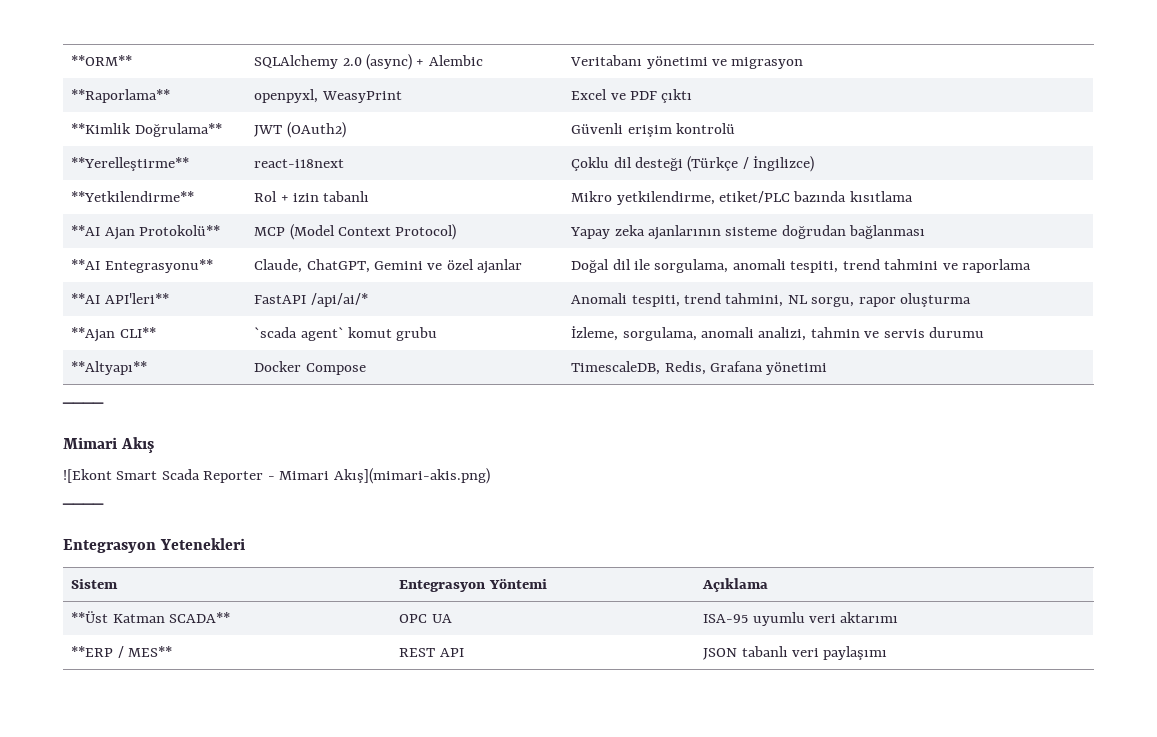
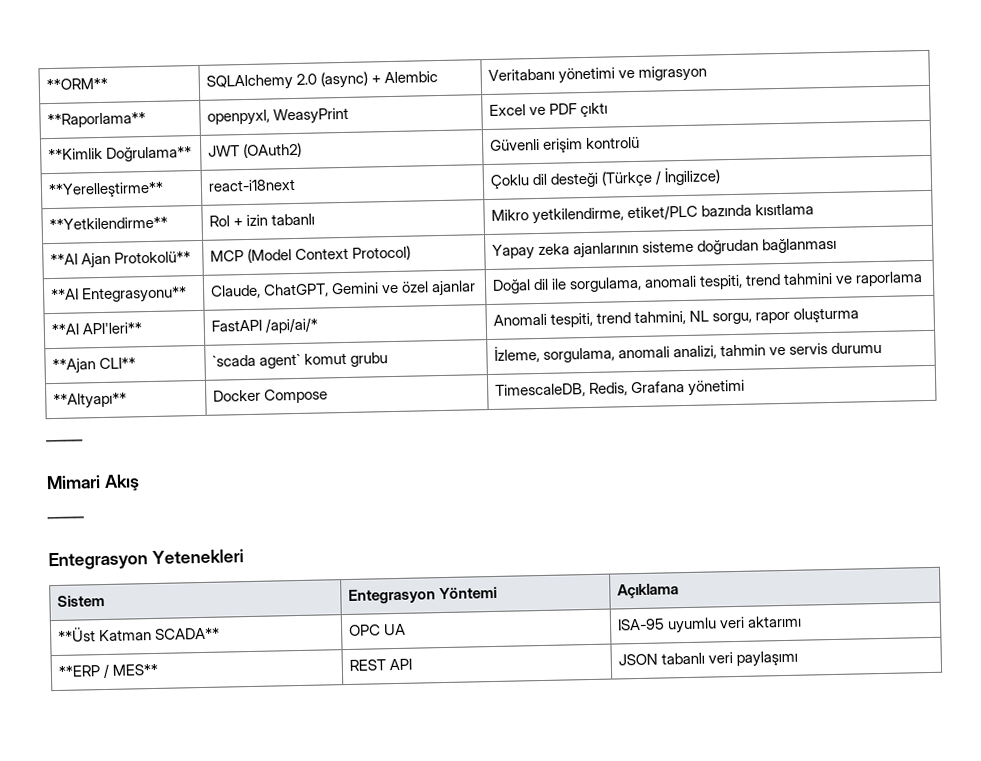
- ![Ekont Smart Scada Reporter - Mimari Akış](mimari-akis.png)

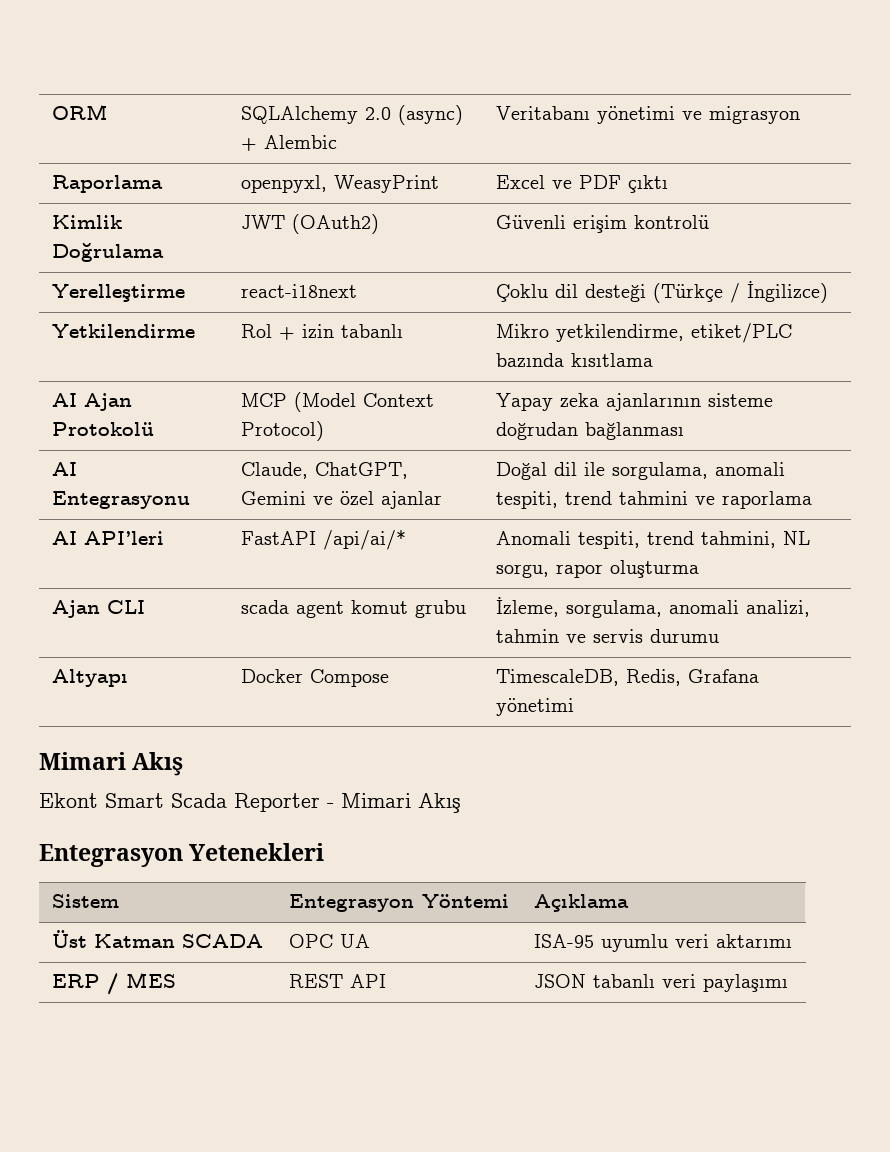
- **ORM** | SQLAlchemy 2.0 (async) + Alembic | Veritabanı yönetimi ve migrasyon
+ ORM | SQLAlchemy 2.0 (async) + Alembic | Veritabanı yönetimi ve migrasyon
- **Raporlama** | openpyxl, WeasyPrint | Excel ve PDF çıktı
+ Raporlama | openpyxl, WeasyPrint | Excel ve PDF çıktı
- **Kimlik Doğrulama** | JWT (OAuth2) | Güvenli erişim kontrolü
+ Kimlik Doğrulama | JWT (OAuth2) | Güvenli erişim kontrolü
- **Yerelleştirme** | react-i18next | Çoklu dil desteği (Türkçe / İngilizce)
+ Yerelleştirme | react-i18next | Çoklu dil desteği (Türkçe / İngilizce)
- **Yetkilendirme** | Rol + izin tabanlı | Mikro yetkilendirme, etiket/PLC bazında kısıtlama
+ Yetkilendirme | Rol + izin tabanlı | Mikro yetkilendirme, etiket/PLC bazında kısıtlama
- **AI Ajan Protokolü** | MCP (Model Context Protocol) | Yapay zeka ajanlarının sisteme doğrudan bağlanması
+ AI Ajan Protokolü | MCP (Model Context Protocol) | Yapay zeka ajanlarının sisteme doğrudan bağlanması
- **AI Entegrasyonu** | Claude, ChatGPT, Gemini ve özel ajanlar | Doğal dil ile sorgulama, anomali tespiti, trend tahmini ve raporlama
+ AI Entegrasyonu | Claude, ChatGPT, Gemini ve özel ajanlar | Doğal dil ile sorgulama, anomali tespiti, trend tahmini ve raporlama
- **AI API'leri** | FastAPI /api/ai/* | Anomali tespiti, trend tahmini, NL sorgu, rapor oluşturma
+ AI API’leri | FastAPI /api/ai/* | Anomali tespiti, trend tahmini, NL sorgu, rapor oluşturma
- **Ajan CLI** | `scada agent` komut grubu | İzleme, sorgulama, anomali analizi, tahmin ve servis durumu
+ Ajan CLI | scada agent komut grubu | İzleme, sorgulama, anomali analizi, tahmin ve servis durumu
- **Altyapı** | Docker Compose | TimescaleDB, Redis, Grafana yönetimi
- ────
+ Altyapı | Docker Compose | TimescaleDB, Redis, Grafana yönetimi
  Mimari Akış
- ────
+ Ekont Smart Scada Reporter - Mimari Akış
- **Üst Katman SCADA** | OPC UA | ISA-95 uyumlu veri aktarımı
+ Üst Katman SCADA | OPC UA | ISA-95 uyumlu veri aktarımı
- **ERP / MES** | REST API | JSON tabanlı veri paylaşımı
+ ERP / MES | REST API | JSON tabanlı veri paylaşımı

